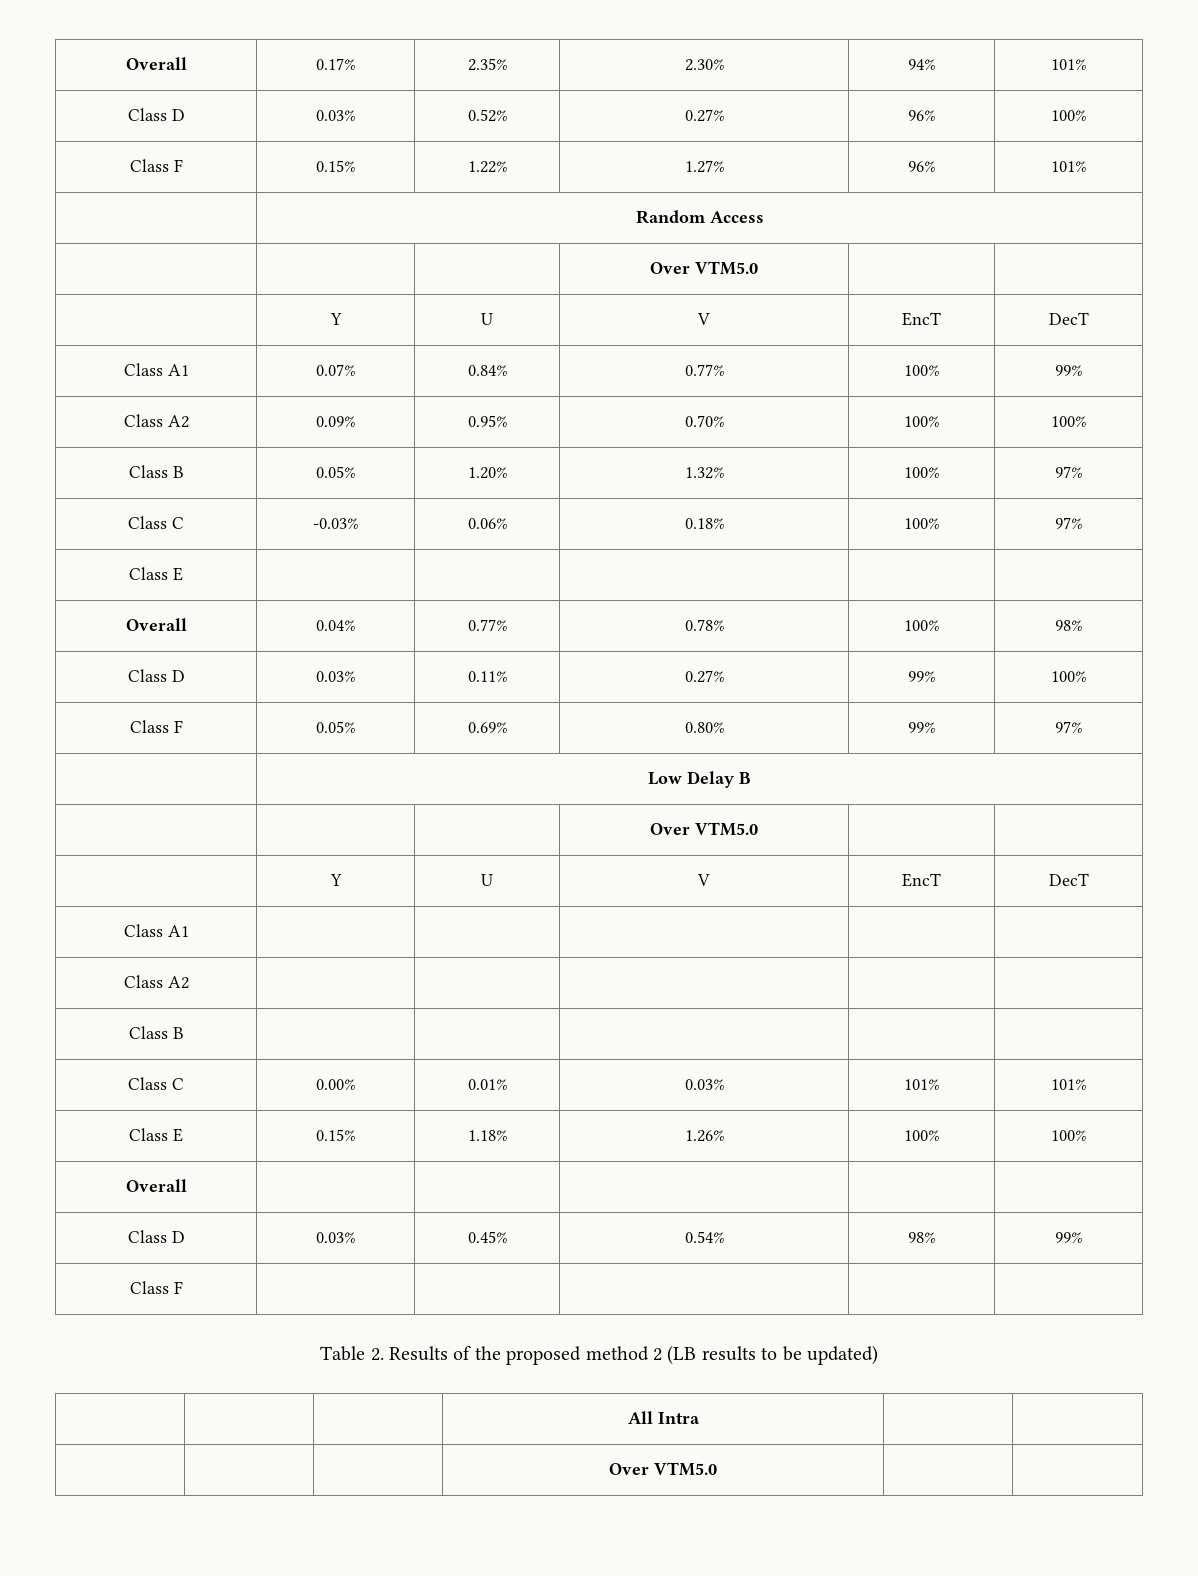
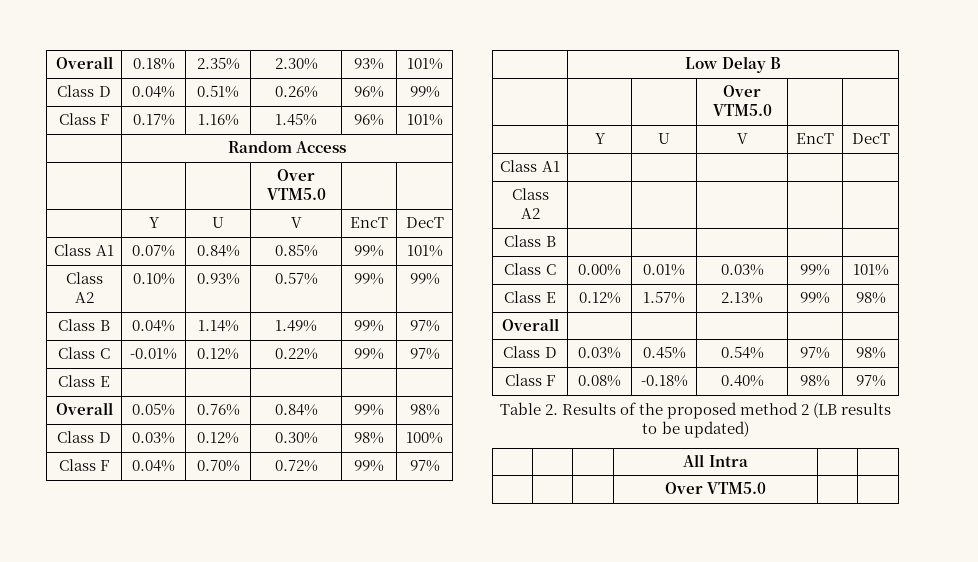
- Overall | 0.17% | 2.35% | 2.30% | 94% | 101%
+ Overall | 0.18% | 2.35% | 2.30% | 93% | 101%
- Class D | 0.03% | 0.52% | 0.27% | 96% | 100%
- Class F | 0.15% | 1.22% | 1.27% | 96% | 101%
+ Class D | 0.04% | 0.51% | 0.26% | 96% | 99%
+ Class F | 0.17% | 1.16% | 1.45% | 96% | 101%
- Class A1 | 0.07% | 0.84% | 0.77% | 100% | 99%
- Class A2 | 0.09% | 0.95% | 0.70% | 100% | 100%
- Class B | 0.05% | 1.20% | 1.32% | 100% | 97%
+ Class A1 | 0.07% | 0.84% | 0.85% | 99% | 101%
+ Class A2 | 0.10% | 0.93% | 0.57% | 99% | 99%
+ Class B | 0.04% | 1.14% | 1.49% | 99% | 97%
- Class C | -0.03% | 0.06% | 0.18% | 100% | 97%
+ Class C | -0.01% | 0.12% | 0.22% | 99% | 97%
- Overall | 0.04% | 0.77% | 0.78% | 100% | 98%
+ Overall | 0.05% | 0.76% | 0.84% | 99% | 98%
- Class D | 0.03% | 0.11% | 0.27% | 99% | 100%
- Class F | 0.05% | 0.69% | 0.80% | 99% | 97%
+ Class D | 0.03% | 0.12% | 0.30% | 98% | 100%
+ Class F | 0.04% | 0.70% | 0.72% | 99% | 97%
- Class C | 0.00% | 0.01% | 0.03% | 101% | 101%
+ Class C | 0.00% | 0.01% | 0.03% | 99% | 101%
- Class E | 0.15% | 1.18% | 1.26% | 100% | 100%
+ Class E | 0.12% | 1.57% | 2.13% | 99% | 98%
- Class D | 0.03% | 0.45% | 0.54% | 98% | 99%
- Class F | | | | |
+ Class D | 0.03% | 0.45% | 0.54% | 97% | 98%
+ Class F | 0.08% | -0.18% | 0.40% | 98% | 97%

